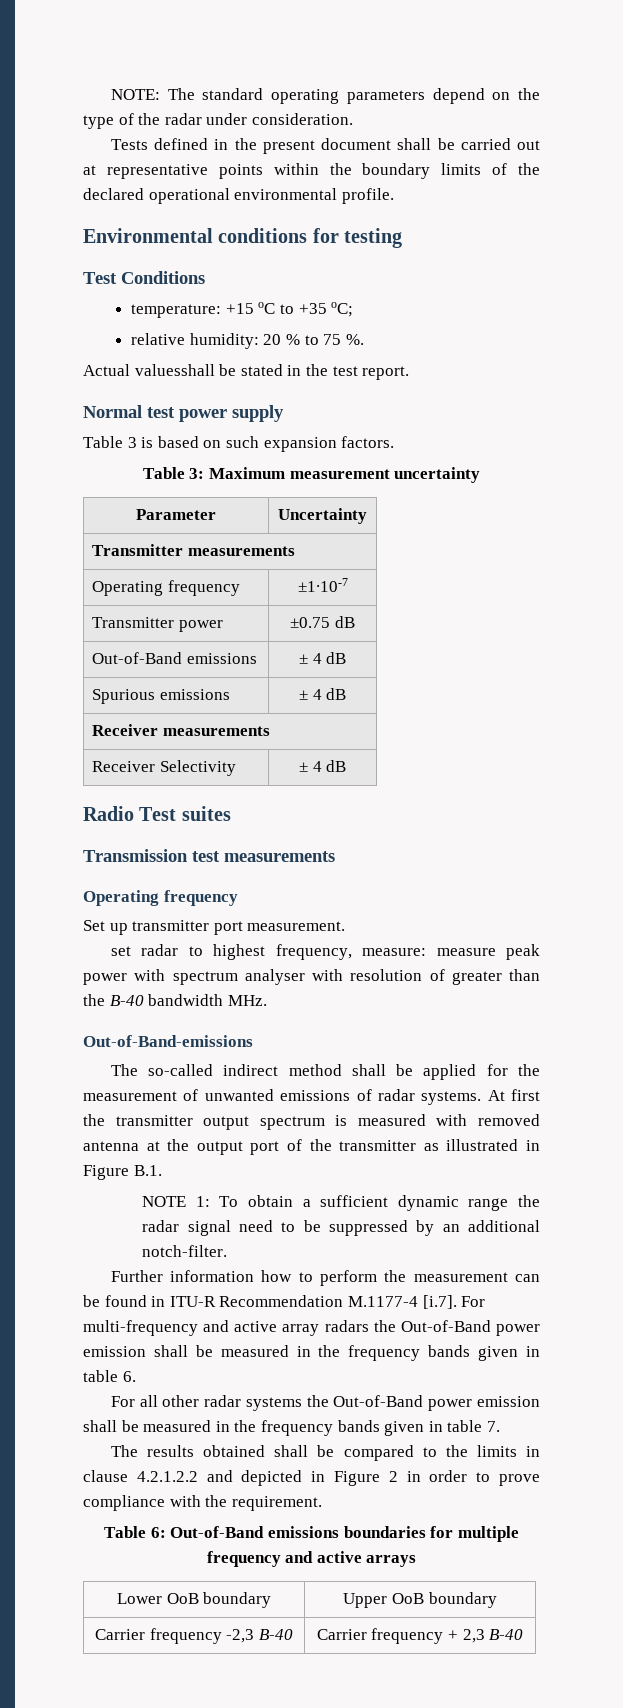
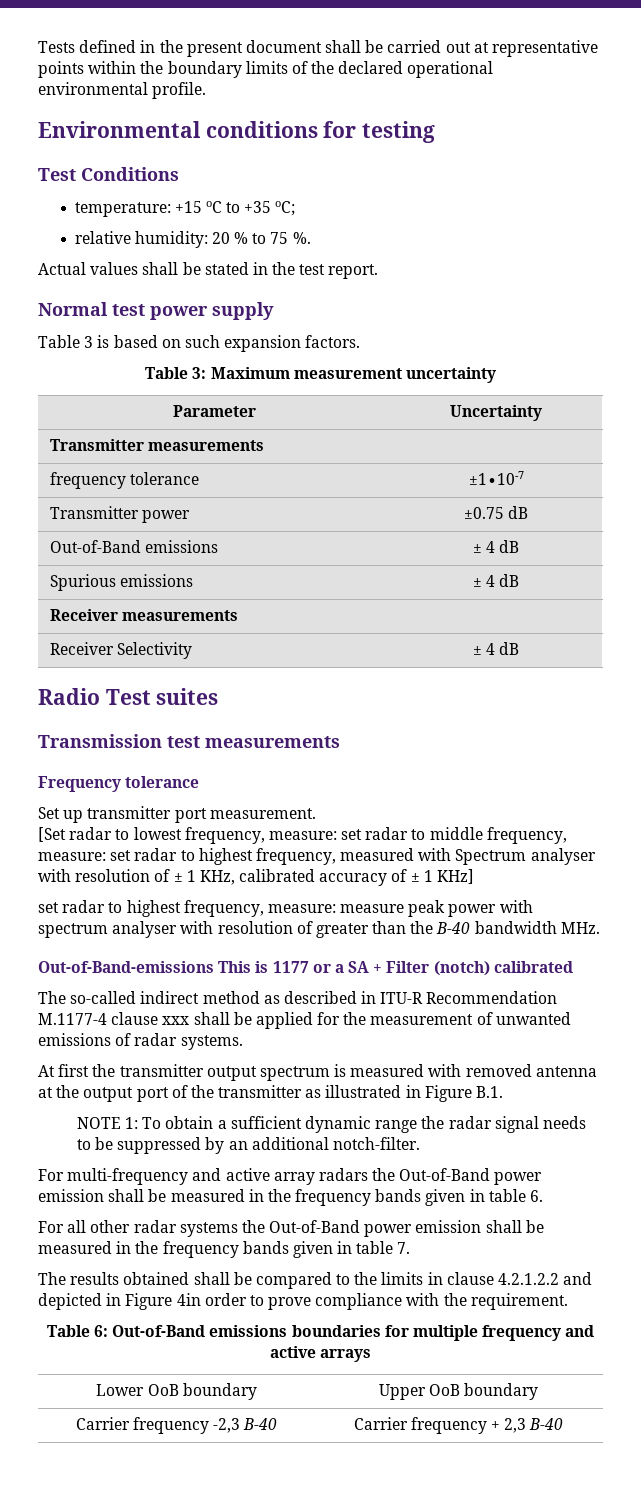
- NOTE: The standard operating parameters depend on the type of the radar under consideration.
- Actual valuesshall be stated in the test report.
+ Actual values shall be stated in the test report.
- Operating frequency | ±1∙10-7
+ frequency tolerance | ±1∙10-7
  Transmission test measurements
- Operating frequency
+ Frequency tolerance
+ [Set radar to lowest frequency, measure: set radar to middle frequency, measure: set radar to highest frequency, measured with Spectrum analyser with resolution of ± 1 KHz, calibrated accuracy of ± 1 KHz]
- Out-of-Band-emissions
- The so-called indirect method shall be applied for the measurement of unwanted emissions of radar systems. At first the transmitter output spectrum is measured with removed antenna at the output port of the transmitter as illustrated in Figure B.1.
+ Out-of-Band-emissions This is 1177 or a SA + Filter (notch) calibrated
+ The so-called indirect method as described in ITU-R Recommendation M.1177-4 clause xxx shall be applied for the measurement of unwanted emissions of radar systems.
+ At first the transmitter output spectrum is measured with removed antenna at the output port of the transmitter as illustrated in Figure B.1.
- NOTE 1: To obtain a sufficient dynamic range the radar signal need to be suppressed by an additional notch-filter.
+ NOTE 1: To obtain a sufficient dynamic range the radar signal needs to be suppressed by an additional notch-filter.
- Further information how to perform the measurement can be found in ITU-R Recommendation M.1177-4 [i.7]. For multi-frequency and active array radars the Out-of-Band power emission shall be measured in the frequency bands given in table 6.
+ For multi-frequency and active array radars the Out-of-Band power emission shall be measured in the frequency bands given in table 6.
- The results obtained shall be compared to the limits in clause 4.2.1.2.2 and depicted in Figure 2 in order to prove compliance with the requirement.
+ The results obtained shall be compared to the limits in clause 4.2.1.2.2 and depicted in Figure 4in order to prove compliance with the requirement.

